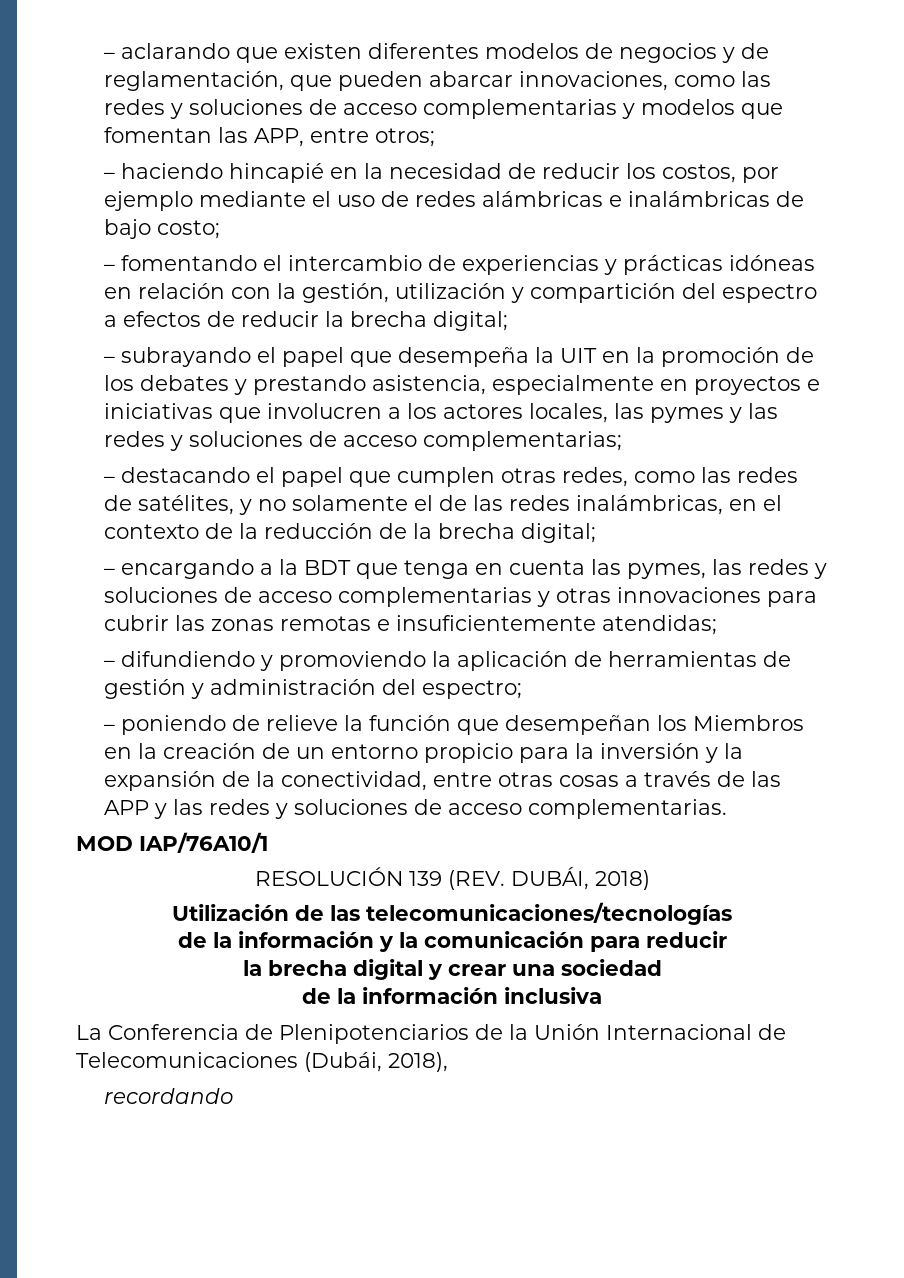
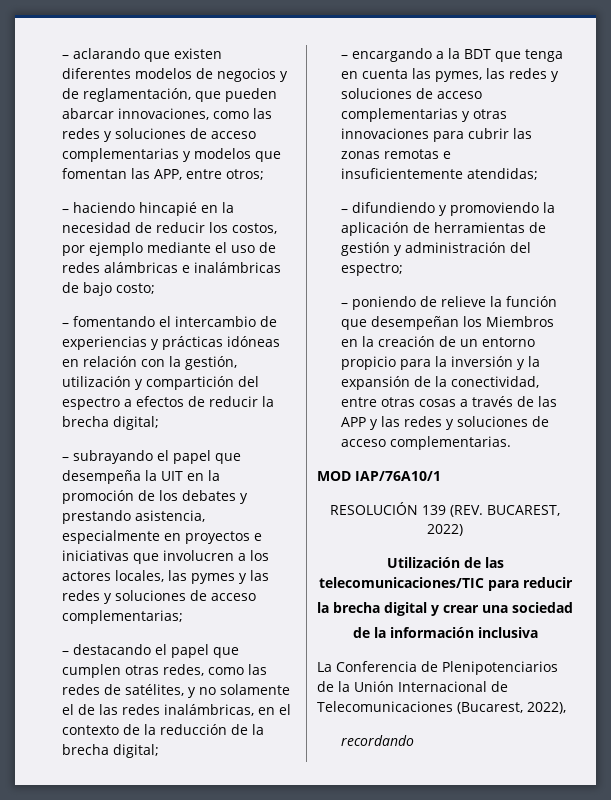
- RESOLUCIÓN 139 (REV. DUBÁI, 2018)
+ RESOLUCIÓN 139 (REV. BUCAREST, 2022)
- Utilización de las telecomunicaciones/tecnologías
- de la información y la comunicación para reducir
+ Utilización de las telecomunicaciones/TIC para reducir
- La Conferencia de Plenipotenciarios de la Unión Internacional de Telecomunicaciones (Dubái, 2018),
+ La Conferencia de Plenipotenciarios de la Unión Internacional de Telecomunicaciones (Bucarest, 2022),

